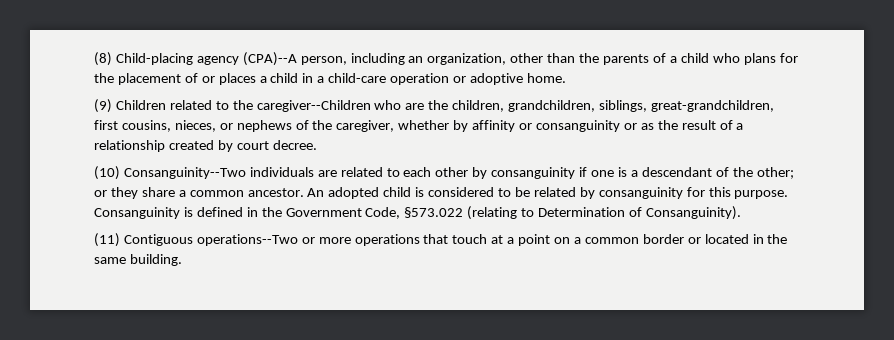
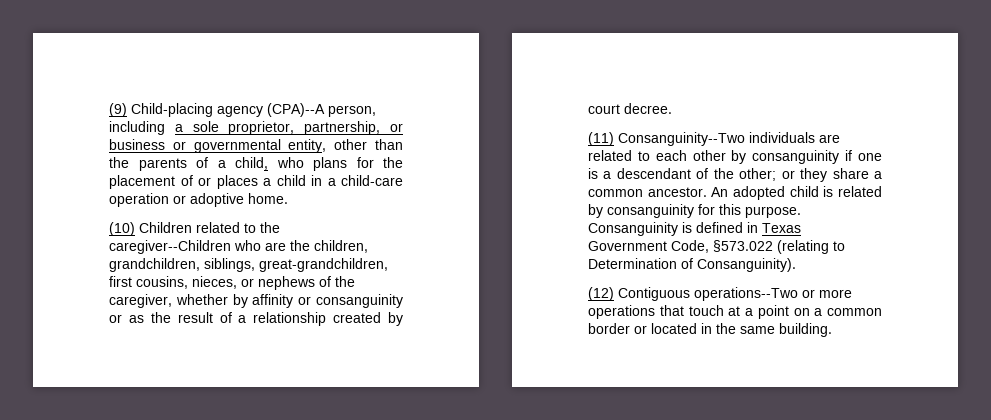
- (8) Child-placing agency (CPA)--A person, including an organization, other than the parents of a child who plans for the placement of or places a child in a child-care operation or adoptive home.
+ (9) Child-placing agency (CPA)--A person, including a sole proprietor, partnership, or business or governmental entity, other than the parents of a child, who plans for the placement of or places a child in a child-care operation or adoptive home.
- (9) Children related to the caregiver--Children who are the children, grandchildren, siblings, great-grandchildren, first cousins, nieces, or nephews of the caregiver, whether by affinity or consanguinity or as the result of a relationship created by court decree.
+ (10) Children related to the caregiver--Children who are the children, grandchildren, siblings, great-grandchildren, first cousins, nieces, or nephews of the caregiver, whether by affinity or consanguinity or as the result of a relationship created by court decree.
- (10) Consanguinity--Two individuals are related to each other by consanguinity if one is a descendant of the other; or they share a common ancestor.
+ (11) Consanguinity--Two individuals are related to each other by consanguinity if one is a descendant of the other; or they share a common ancestor.
- An adopted child is considered to be related by consanguinity for this purpose.
+ An adopted child is related by consanguinity for this purpose.
- Consanguinity is defined in the Government Code, §573.022 (relating to Determination of Consanguinity).
+ Consanguinity is defined in Texas Government Code, §573.022 (relating to Determination of Consanguinity).
- (11) Contiguous operations--Two or more operations that touch at a point on a common border or located in the same building.
+ (12) Contiguous operations--Two or more operations that touch at a point on a common border or located in the same building.

